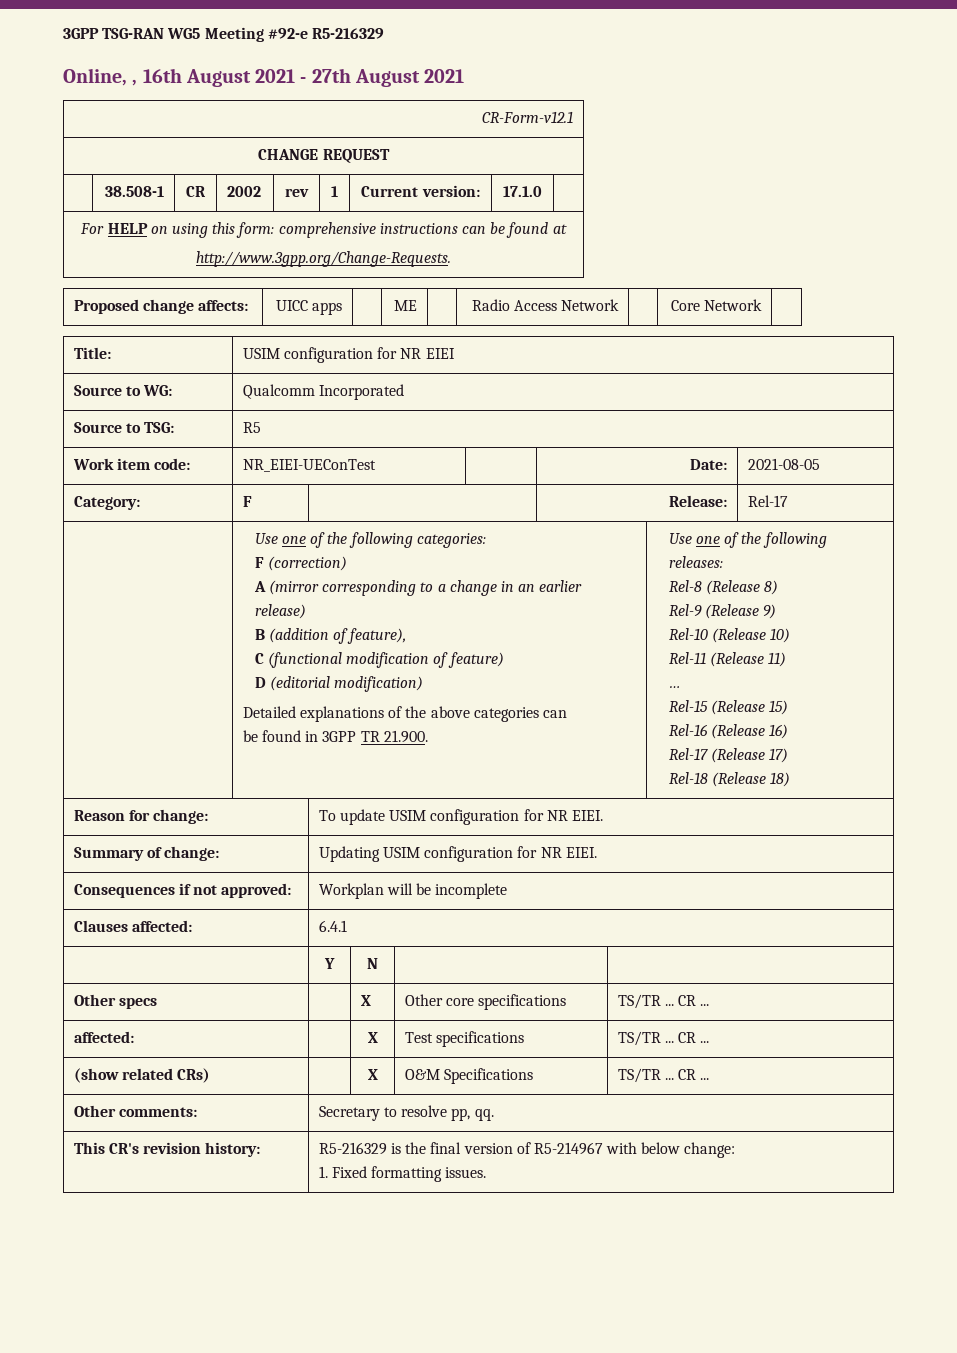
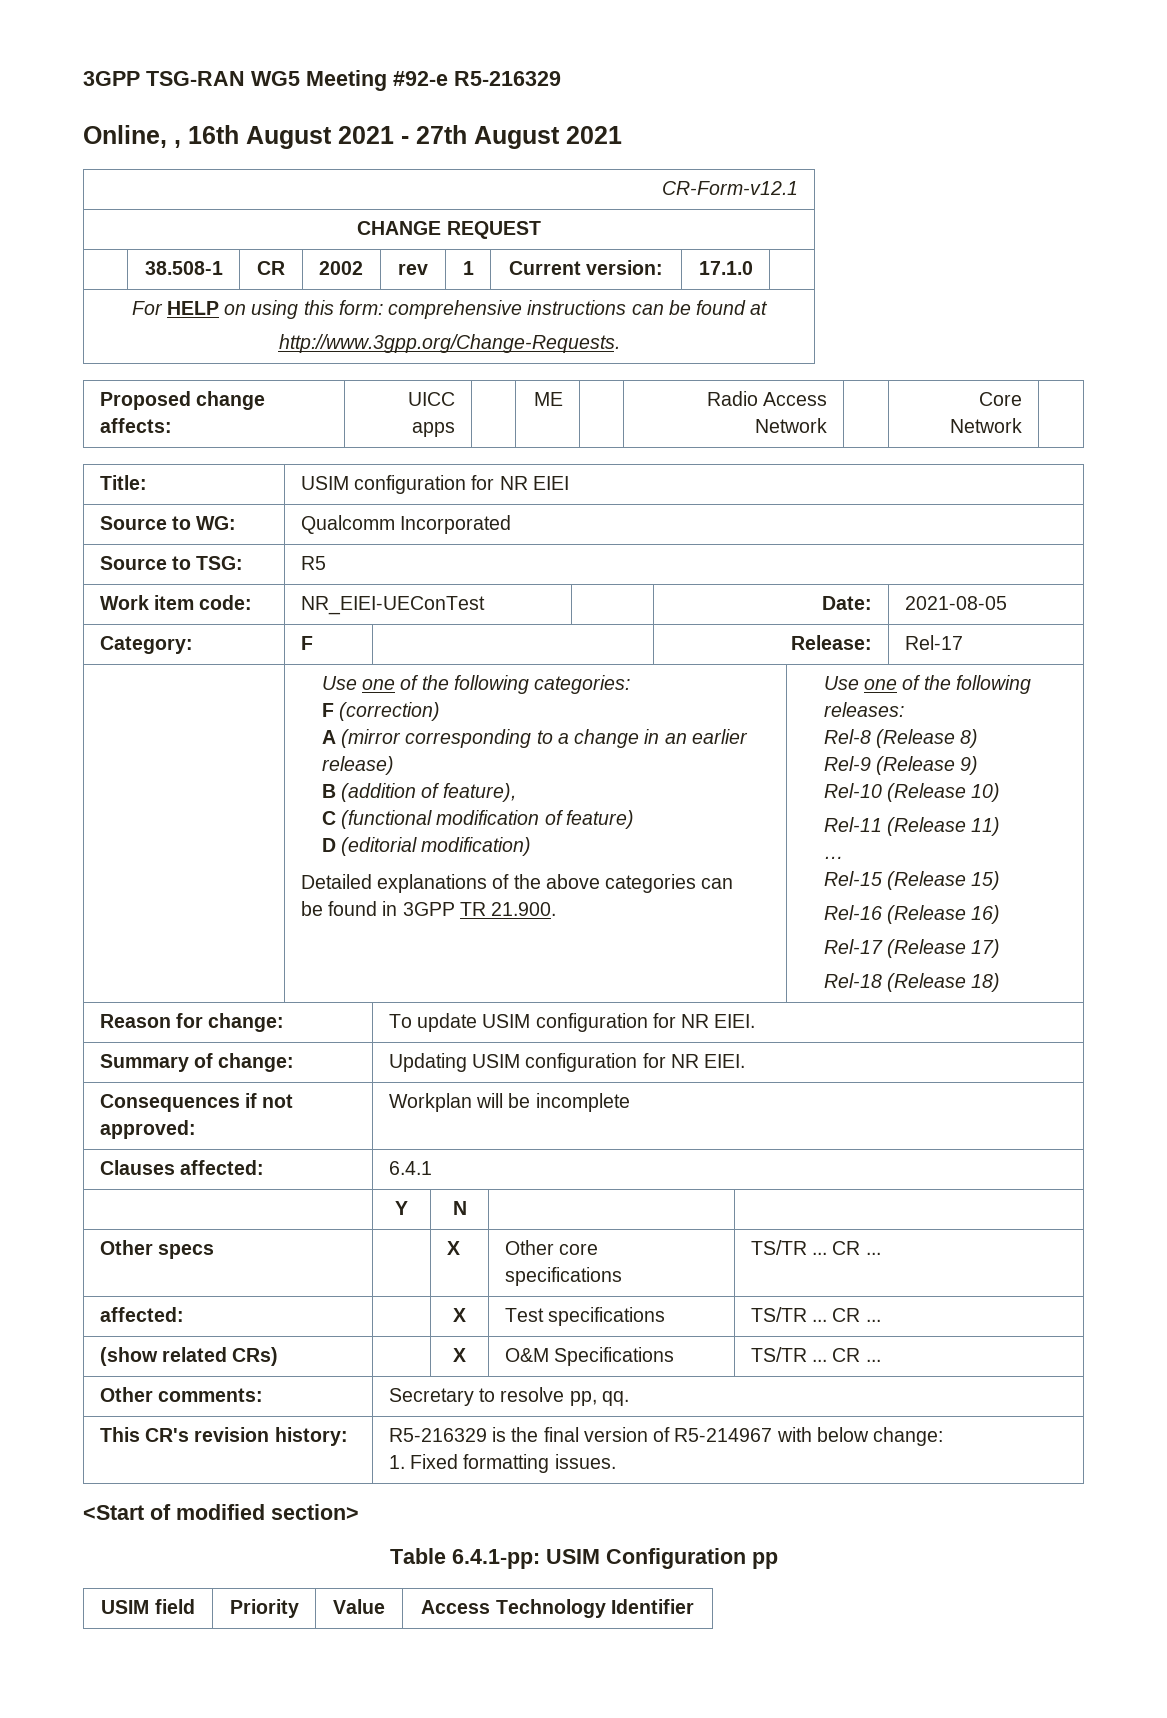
+ <Start of modified section>
+ Table 6.4.1-pp: USIM Configuration pp
+ USIM field | Priority | Value | Access Technology Identifier

